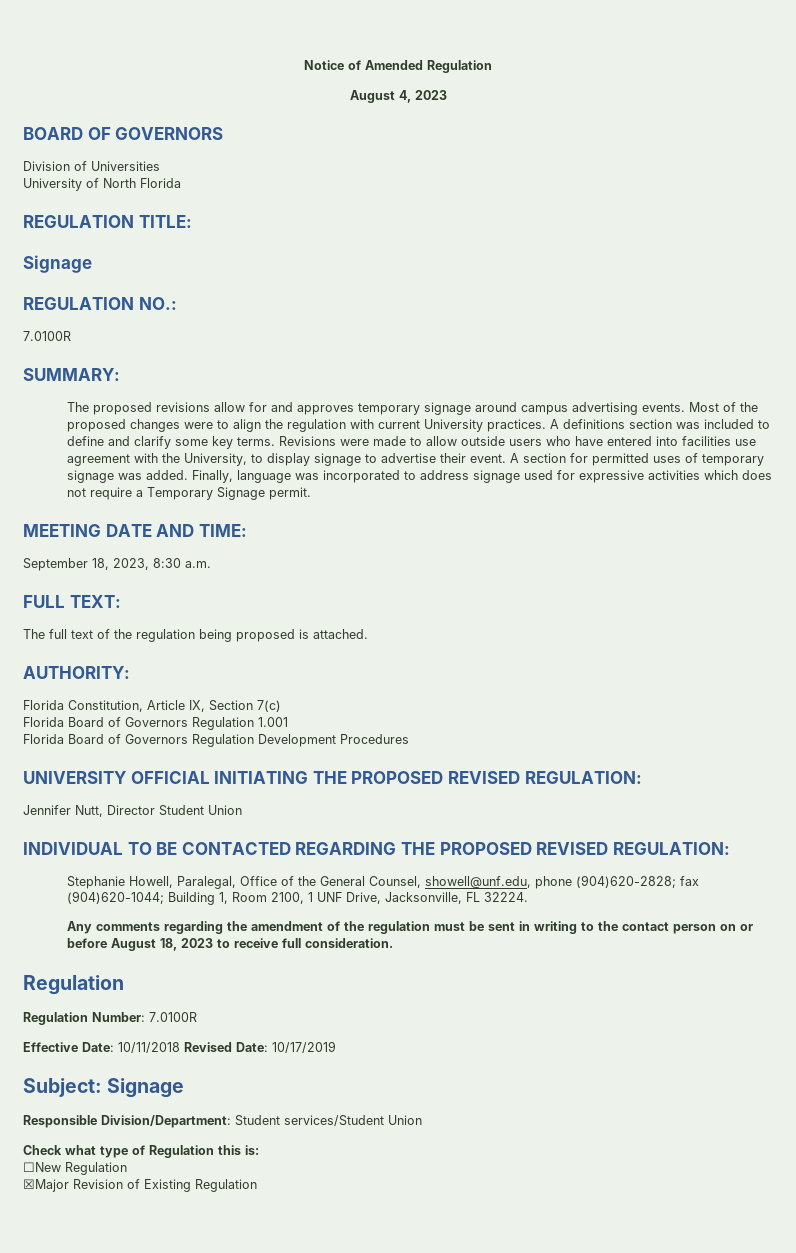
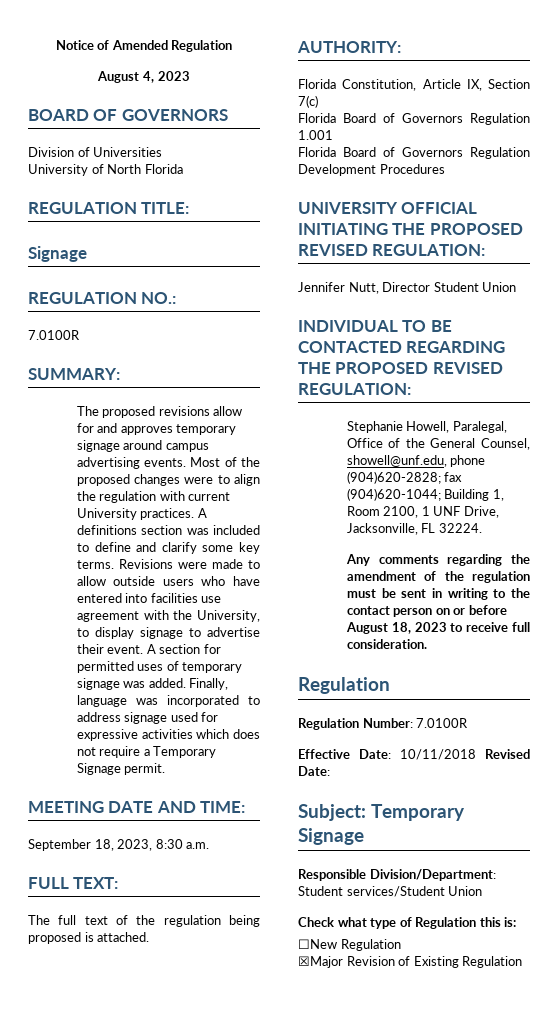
- Effective Date: 10/11/2018 Revised Date: 10/17/2019
+ Effective Date: 10/11/2018 Revised Date:
- Subject: Signage
+ Subject: Temporary Signage

